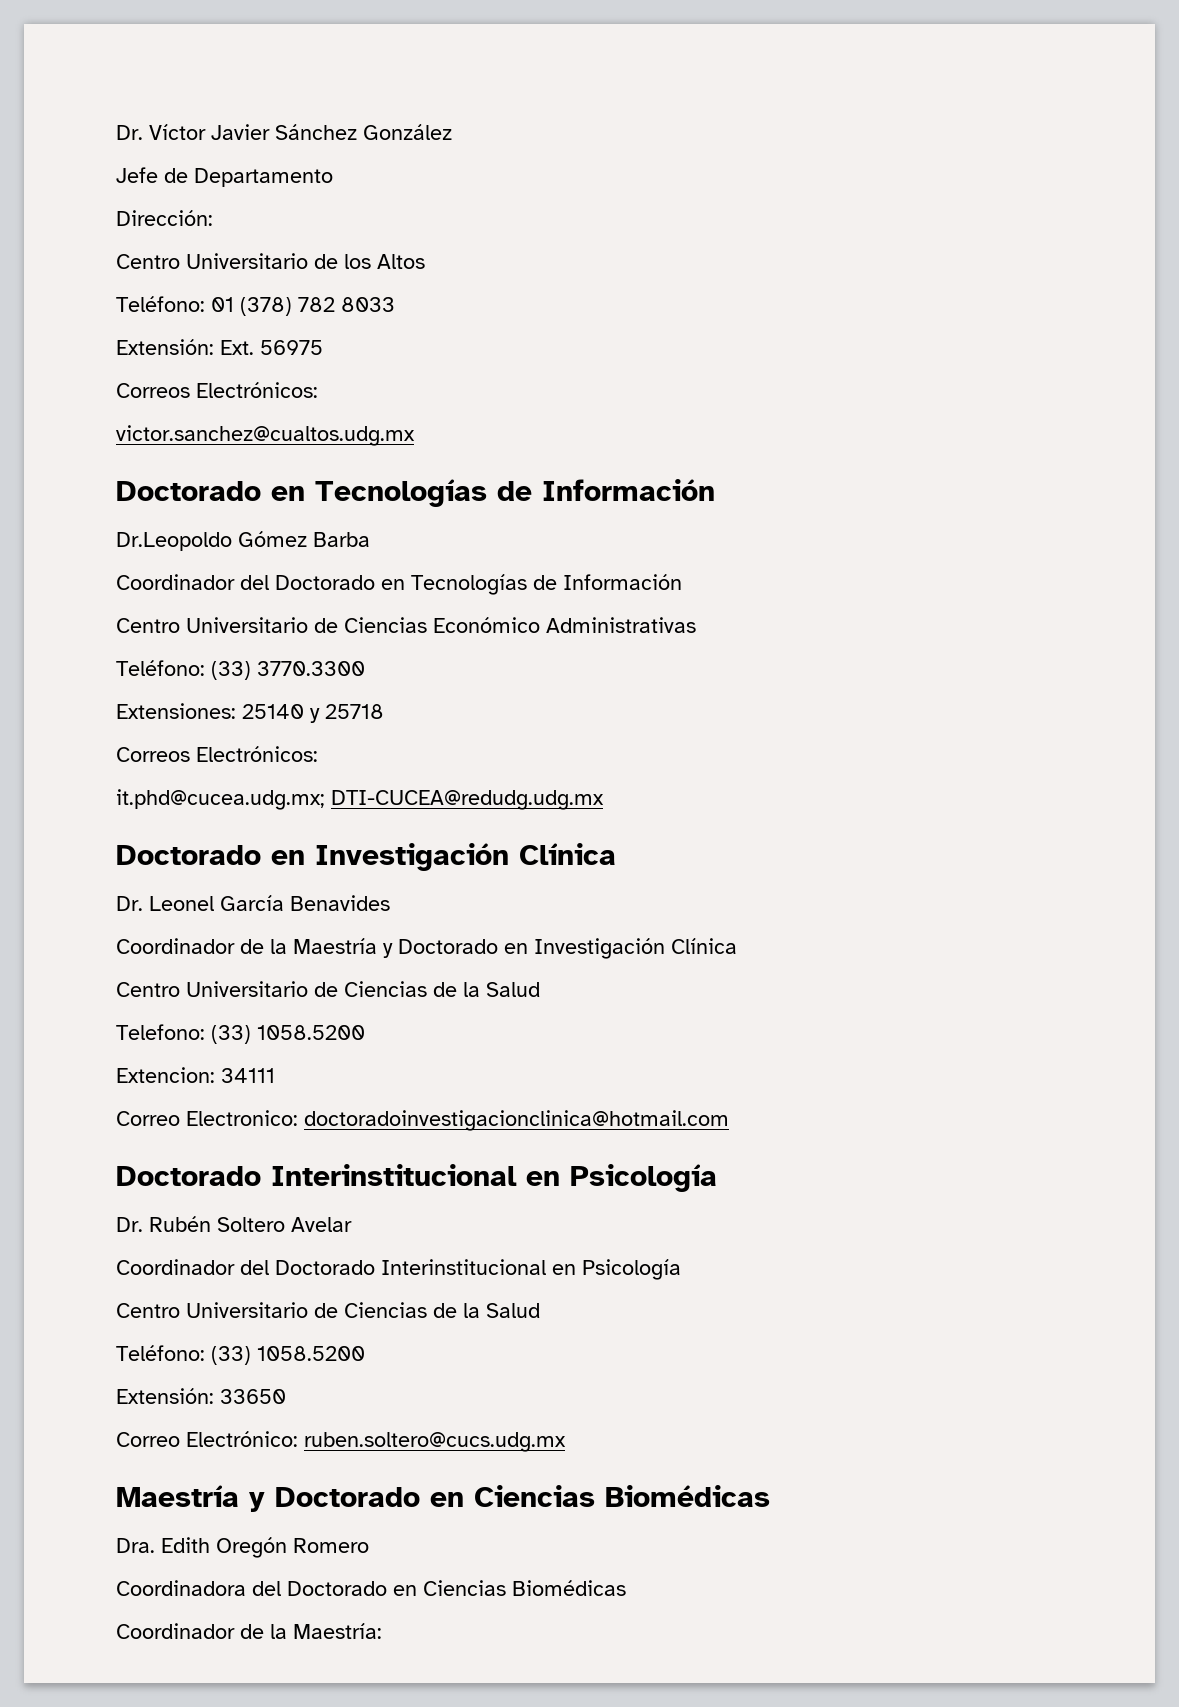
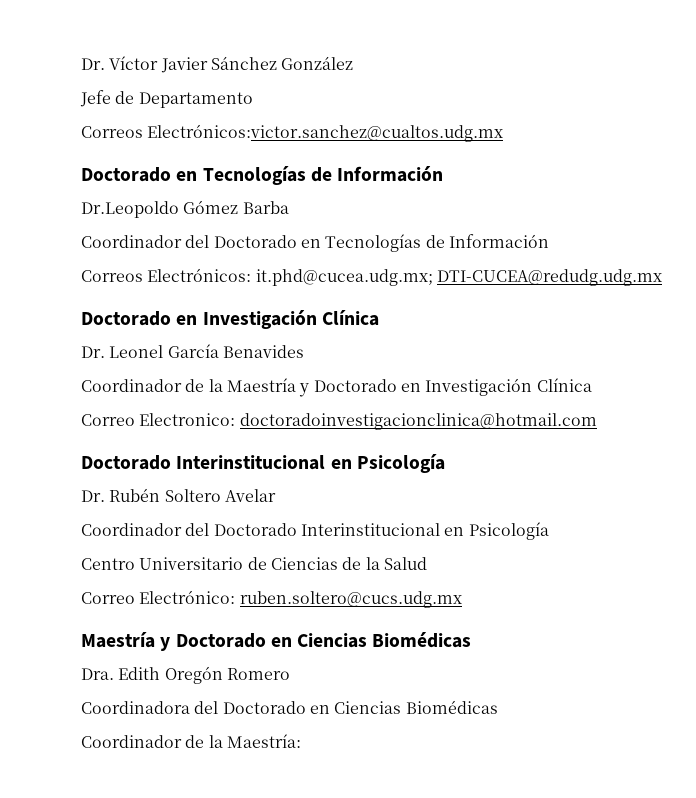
- Dirección:
- Centro Universitario de los Altos
- Teléfono: 01 (378) 782 8033
- Extensión: Ext. 56975
- Correos Electrónicos:
- victor.sanchez@cualtos.udg.mx
+ Correos Electrónicos:victor.sanchez@cualtos.udg.mx
- Centro Universitario de Ciencias Económico Administrativas
- Teléfono: (33) 3770.3300
- Extensiones: 25140 y 25718
- Correos Electrónicos:
- it.phd@cucea.udg.mx; DTI-CUCEA@redudg.udg.mx
+ Correos Electrónicos: it.phd@cucea.udg.mx; DTI-CUCEA@redudg.udg.mx
  Coordinador de la Maestría y Doctorado en Investigación Clínica
- Centro Universitario de Ciencias de la Salud
- Telefono: (33) 1058.5200
- Extencion: 34111
- Teléfono: (33) 1058.5200
- Extensión: 33650

